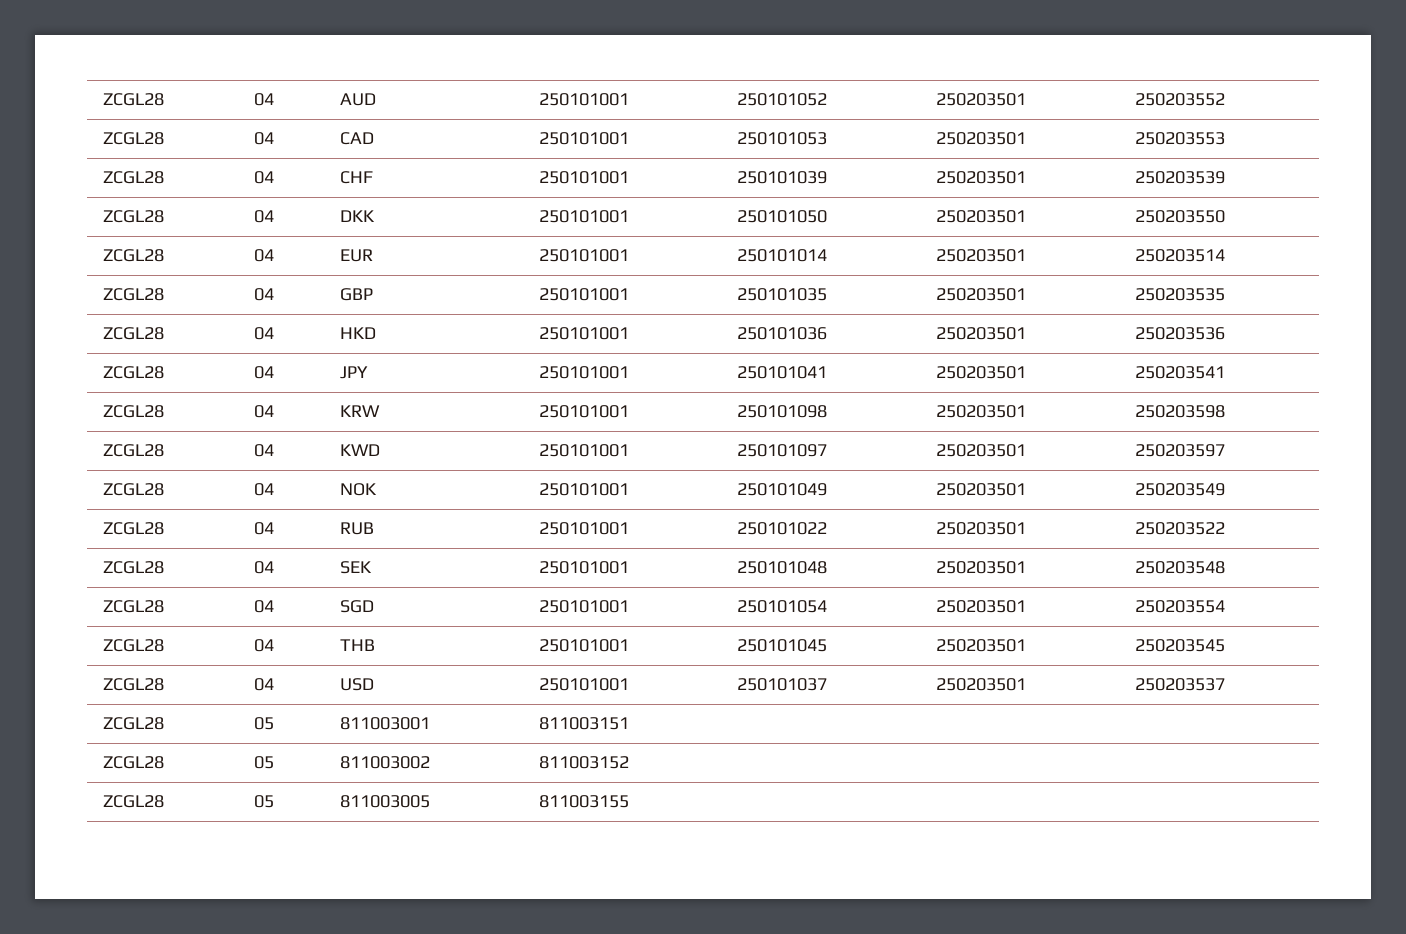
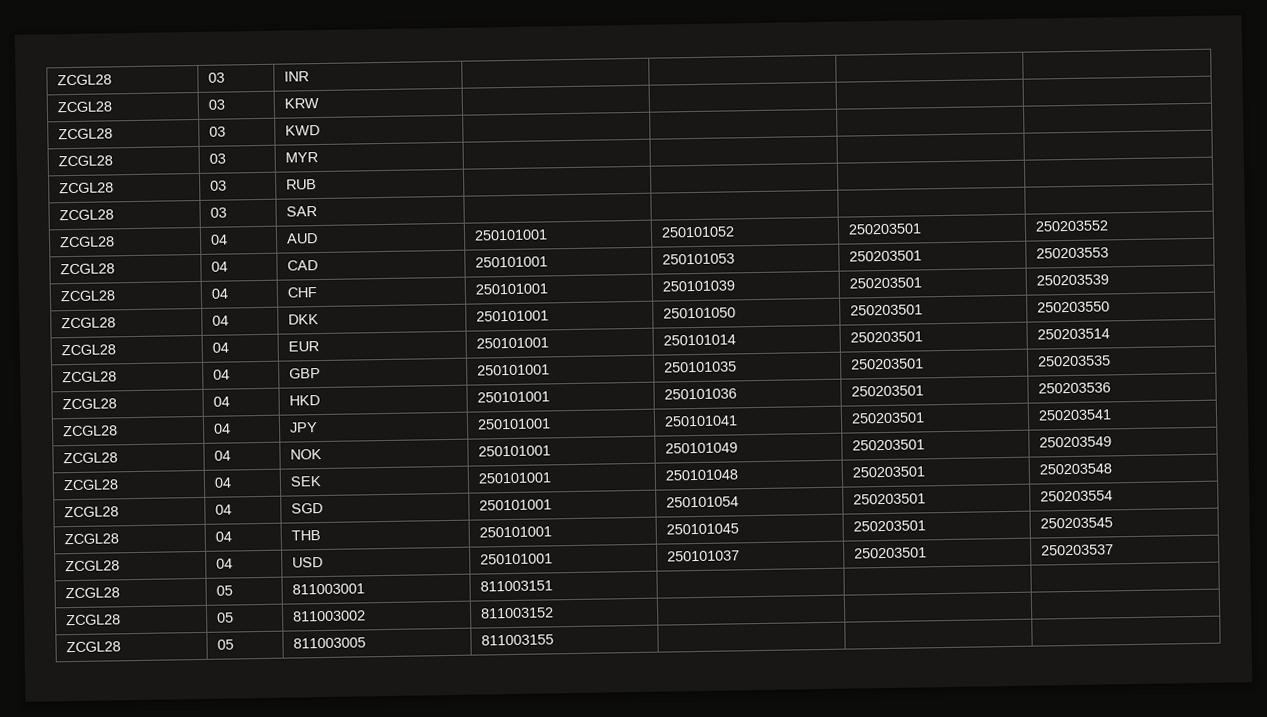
+ ZCGL28 | 03 | INR | | | |
+ ZCGL28 | 03 | KRW | | | |
+ ZCGL28 | 03 | KWD | | | |
+ ZCGL28 | 03 | MYR | | | |
+ ZCGL28 | 03 | RUB | | | |
+ ZCGL28 | 03 | SAR | | | |
- ZCGL28 | 04 | KRW | 250101001 | 250101098 | 250203501 | 250203598
- ZCGL28 | 04 | KWD | 250101001 | 250101097 | 250203501 | 250203597
- ZCGL28 | 04 | RUB | 250101001 | 250101022 | 250203501 | 250203522

